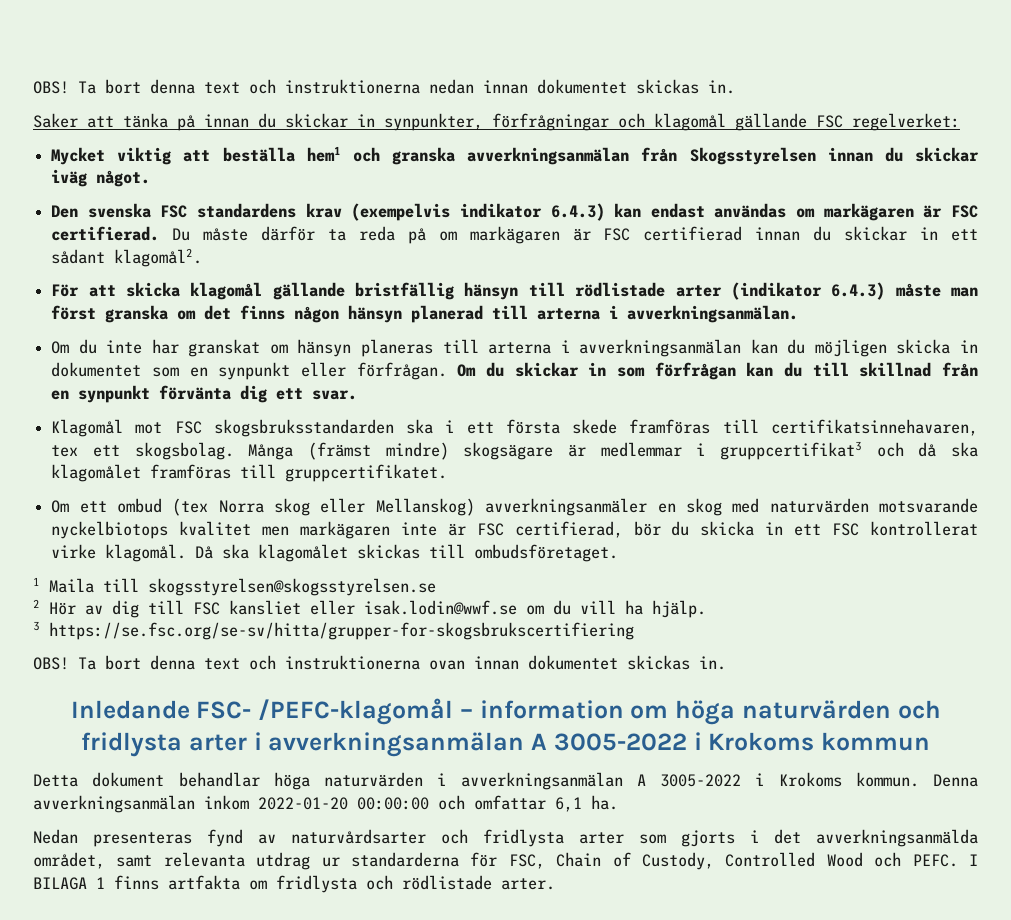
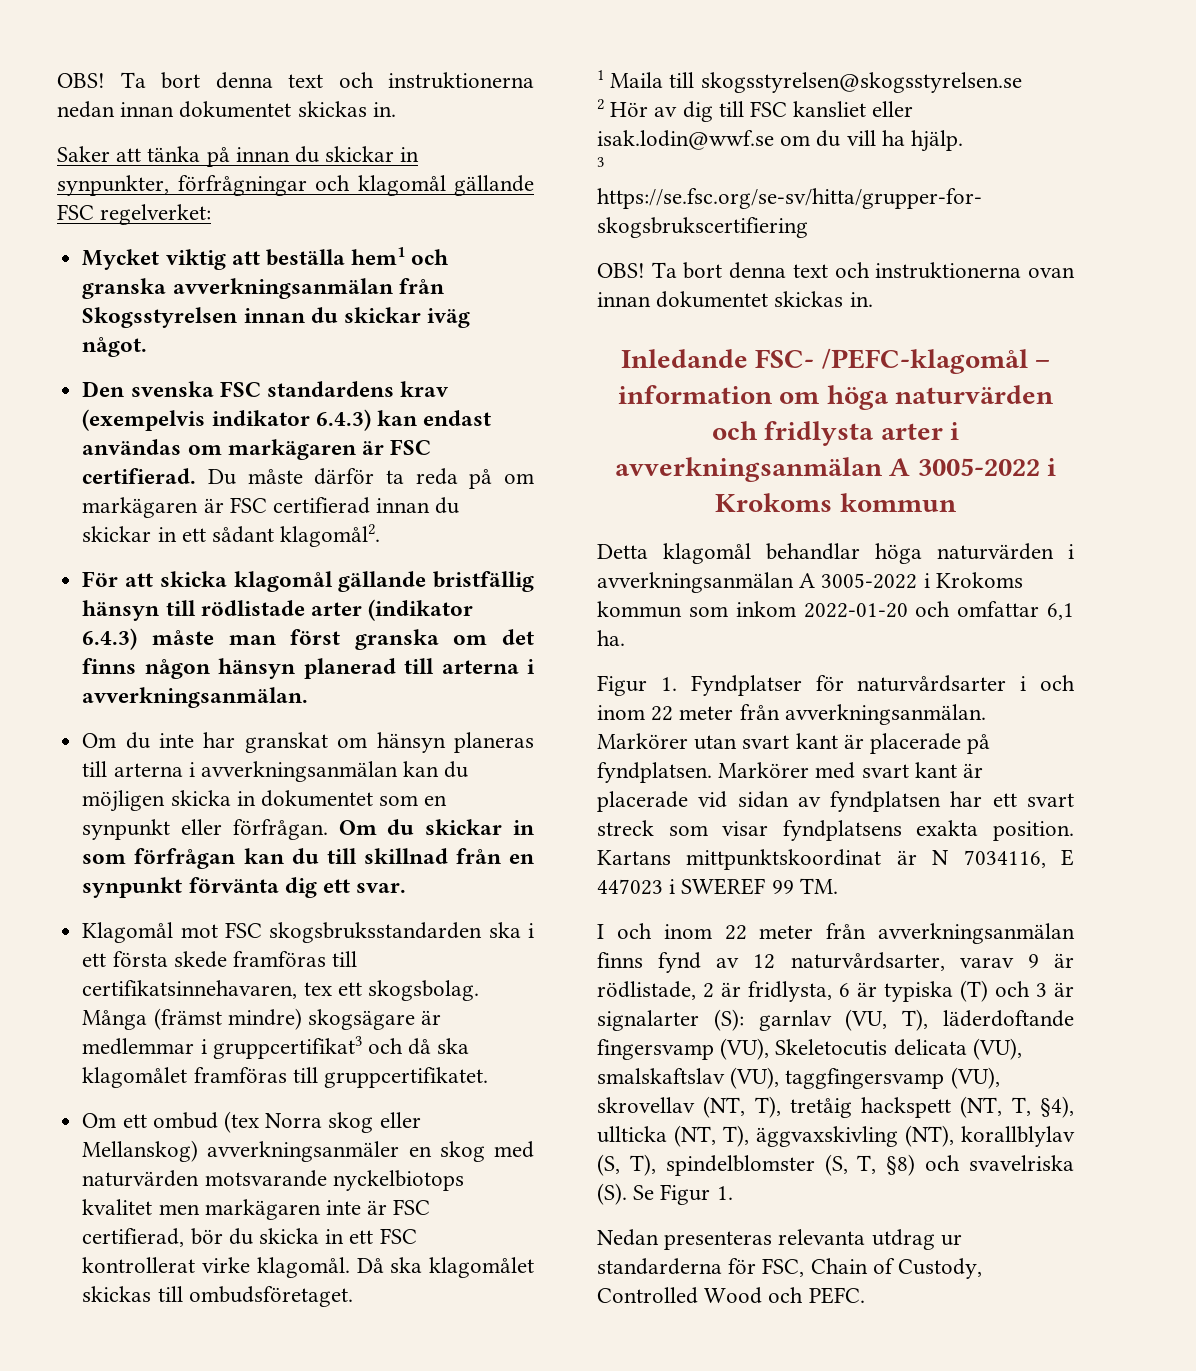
- Detta dokument behandlar höga naturvärden i avverkningsanmälan A 3005-2022 i Krokoms kommun. Denna avverkningsanmälan inkom 2022-01-20 00:00:00 och omfattar 6,1 ha.
+ Detta klagomål behandlar höga naturvärden i avverkningsanmälan A 3005-2022 i Krokoms kommun som inkom 2022-01-20 och omfattar 6,1 ha.
- Nedan presenteras fynd av naturvårdsarter och fridlysta arter som gjorts i det avverkningsanmälda området, samt relevanta utdrag ur standarderna för FSC, Chain of Custody, Controlled Wood och PEFC. I BILAGA 1 finns artfakta om fridlysta och rödlistade arter.
+ Figur 1. Fyndplatser för naturvårdsarter i och inom 22 meter från avverkningsanmälan. Markörer utan svart kant är placerade på fyndplatsen. Markörer med svart kant är placerade vid sidan av fyndplatsen har ett svart streck som visar fyndplatsens exakta position. Kartans mittpunktskoordinat är N 7034116, E 447023 i SWEREF 99 TM.
+ I och inom 22 meter från avverkningsanmälan finns fynd av 12 naturvårdsarter, varav 9 är rödlistade, 2 är fridlysta, 6 är typiska (T) och 3 är signalarter (S): garnlav (VU, T), läderdoftande fingersvamp (VU), Skeletocutis delicata (VU), smalskaftslav (VU), taggfingersvamp (VU), skrovellav (NT, T), tretåig hackspett (NT, T, §4), ullticka (NT, T), äggvaxskivling (NT), korallblylav (S, T), spindelblomster (S, T, §8) och svavelriska (S). Se Figur 1.
+ Nedan presenteras relevanta utdrag ur standarderna för FSC, Chain of Custody, Controlled Wood och PEFC.

